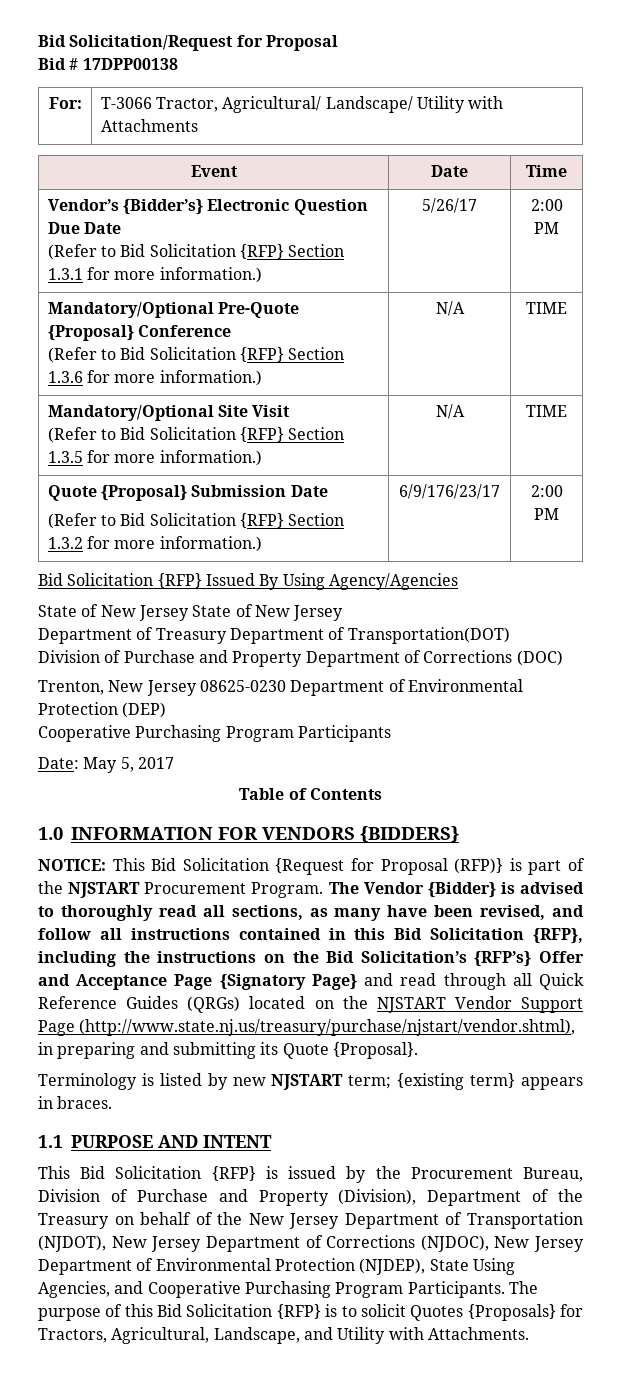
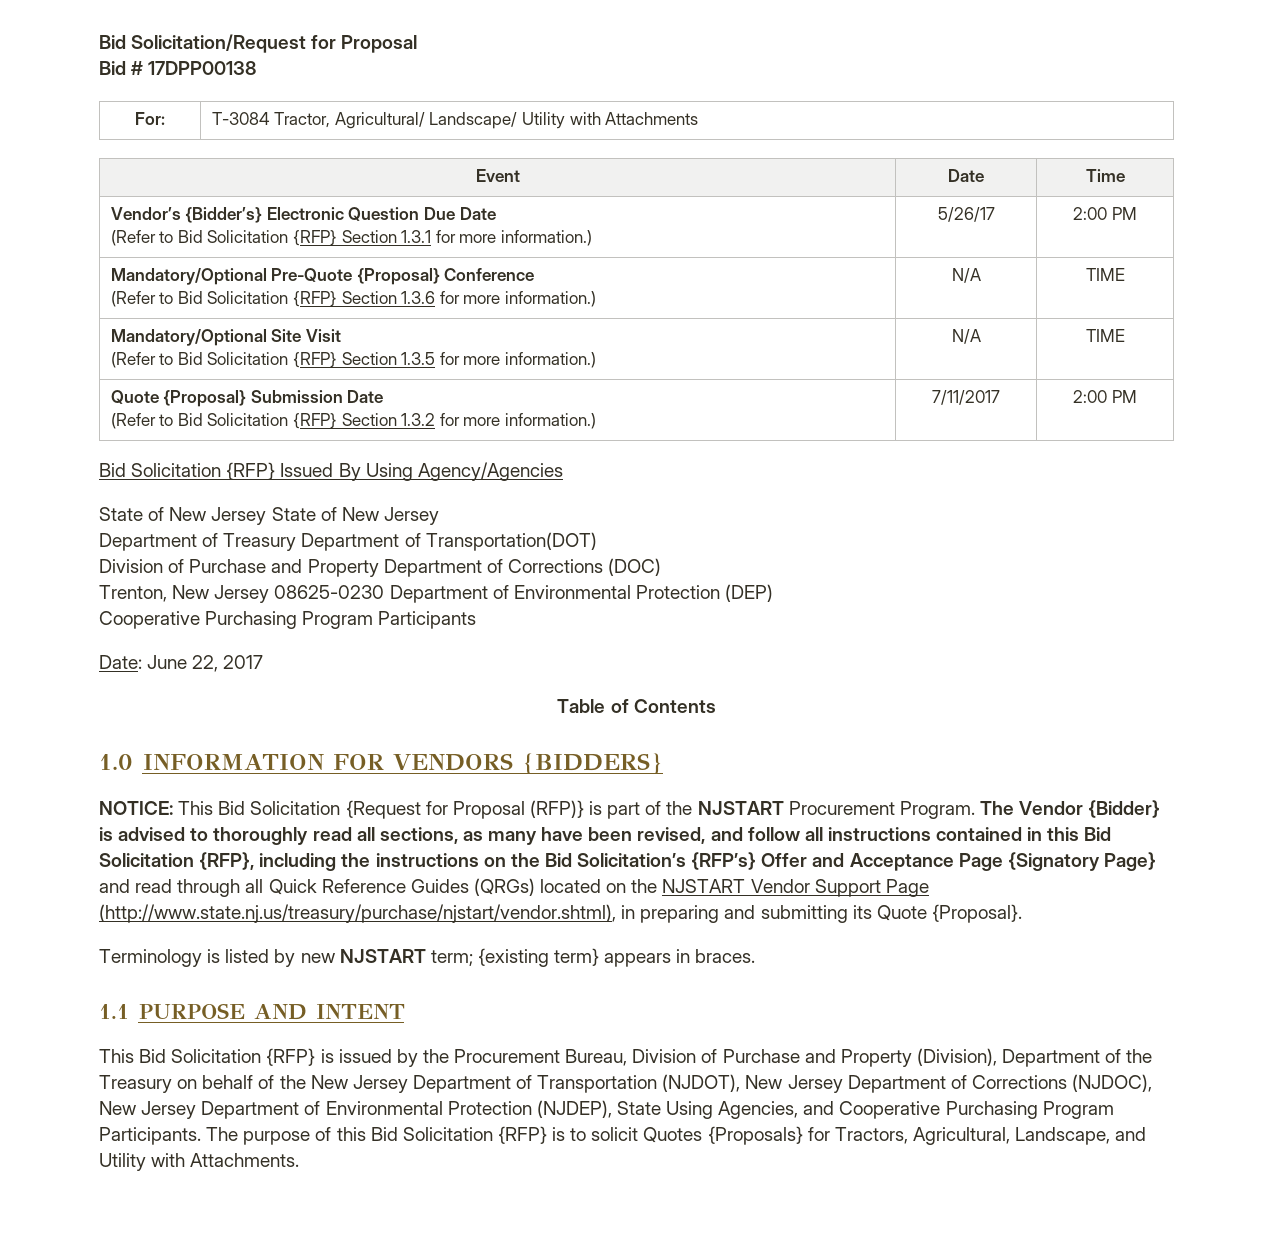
- For: | T-3066 Tractor, Agricultural/ Landscape/ Utility with Attachments
+ For: | T-3084 Tractor, Agricultural/ Landscape/ Utility with Attachments
  Quote {Proposal} Submission Date
- (Refer to Bid Solicitation {RFP} Section 1.3.2 for more information.) | 6/9/176/23/17 | 2:00 PM
+ (Refer to Bid Solicitation {RFP} Section 1.3.2 for more information.) | 7/11/2017 | 2:00 PM
- Date: May 5, 2017
+ Date: June 22, 2017

